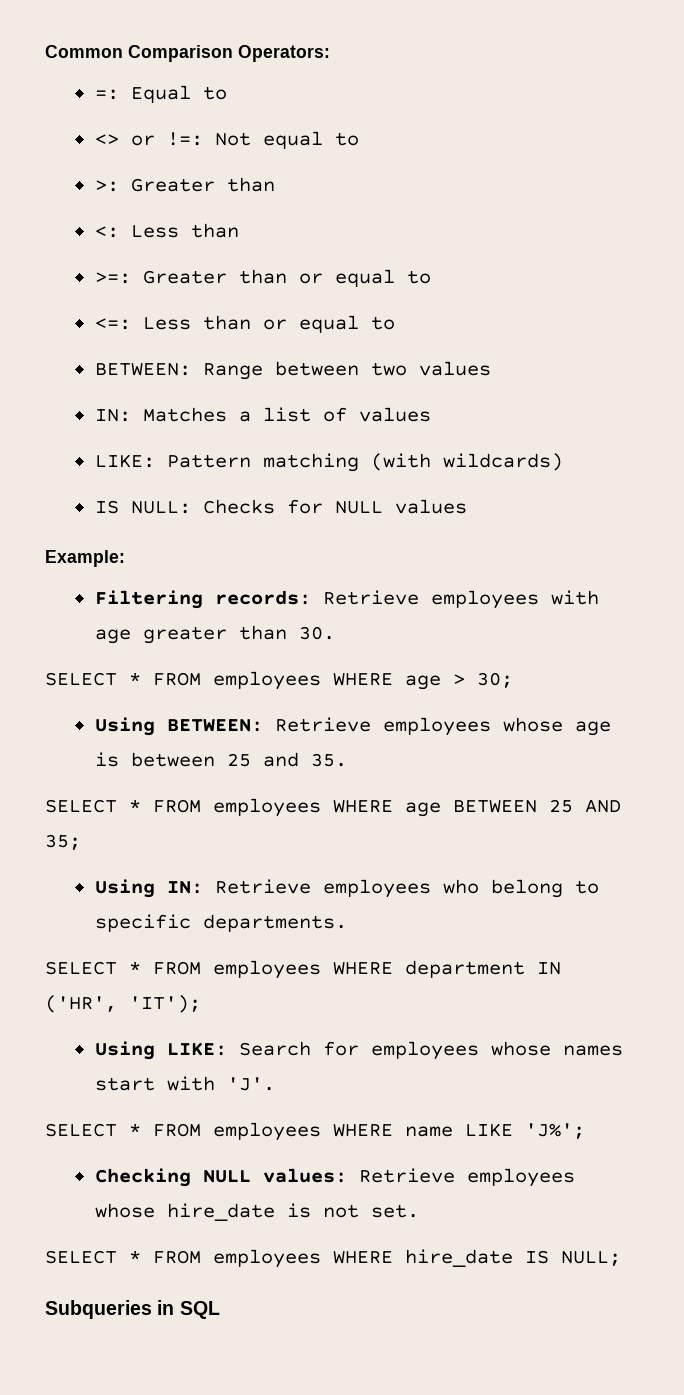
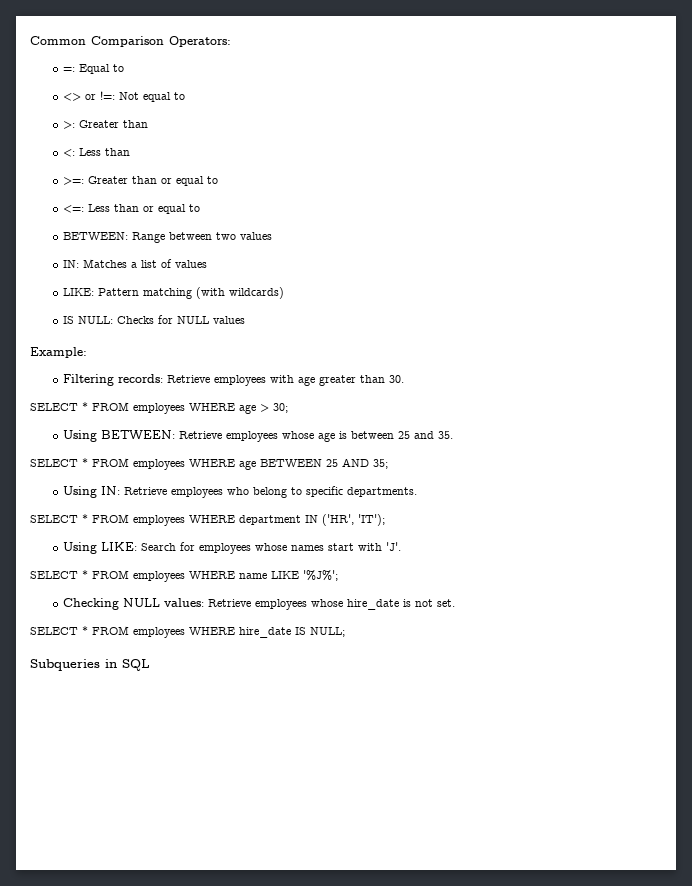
- SELECT * FROM employees WHERE name LIKE 'J%';
+ SELECT * FROM employees WHERE name LIKE '%J%';

